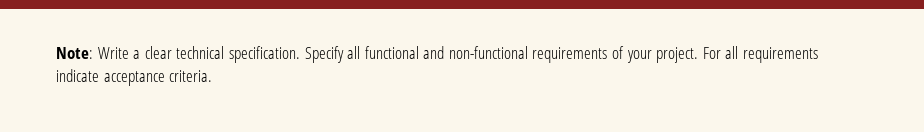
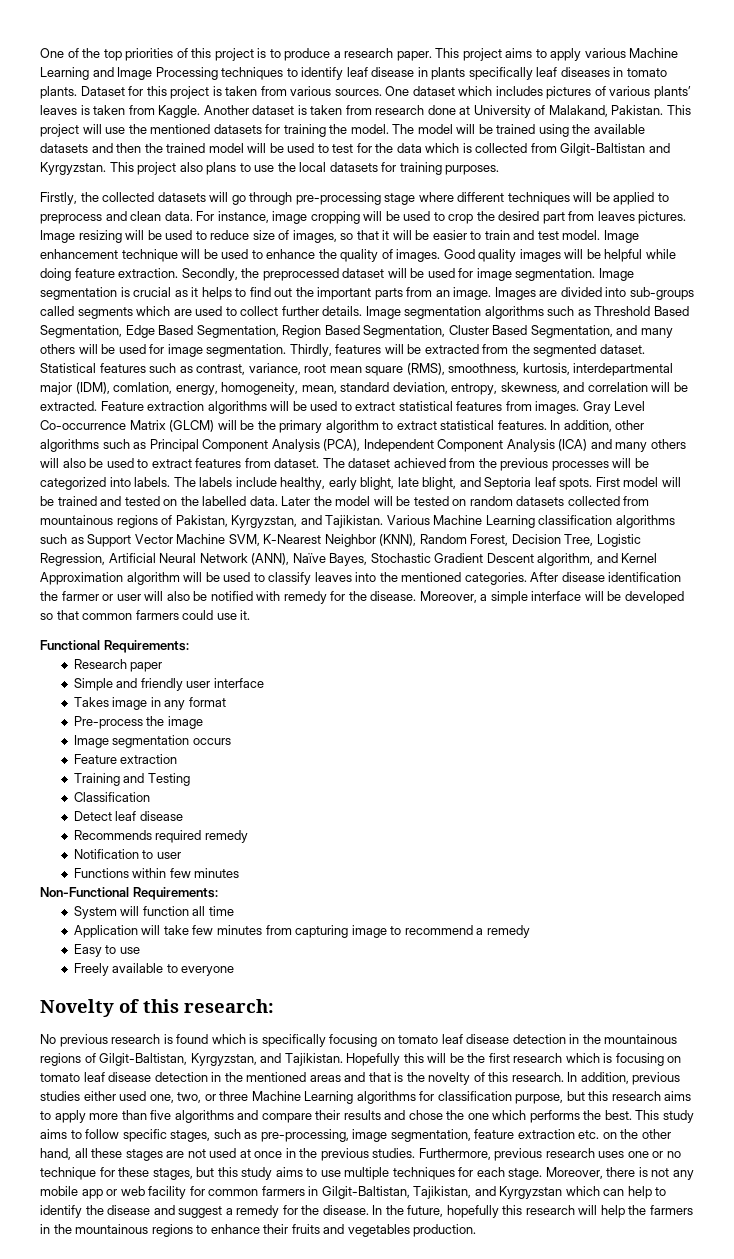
- Note: Write a clear technical specification. Specify all functional and non-functional requirements of your project. For all requirements indicate acceptance criteria.
+ One of the top priorities of this project is to produce a research paper. This project aims to apply various Machine Learning and Image Processing techniques to identify leaf disease in plants specifically leaf diseases in tomato plants. Dataset for this project is taken from various sources. One dataset which includes pictures of various plants’ leaves is taken from Kaggle. Another dataset is taken from research done at University of Malakand, Pakistan. This project will use the mentioned datasets for training the model. The model will be trained using the available datasets and then the trained model will be used to test for the data which is collected from Gilgit-Baltistan and Kyrgyzstan. This project also plans to use the local datasets for training purposes.
+ Firstly, the collected datasets will go through pre-processing stage where different techniques will be applied to preprocess and clean data. For instance, image cropping will be used to crop the desired part from leaves pictures. Image resizing will be used to reduce size of images, so that it will be easier to train and test model. Image enhancement technique will be used to enhance the quality of images. Good quality images will be helpful while doing feature extraction. Secondly, the preprocessed dataset will be used for image segmentation. Image segmentation is crucial as it helps to find out the important parts from an image. Images are divided into sub-groups called segments which are used to collect further details. Image segmentation algorithms such as Threshold Based Segmentation, Edge Based Segmentation, Region Based Segmentation, Cluster Based Segmentation, and many others will be used for image segmentation. Thirdly, features will be extracted from the segmented dataset. Statistical features such as contrast, variance, root mean square (RMS), smoothness, kurtosis, interdepartmental major (IDM), comlation, energy, homogeneity, mean, standard deviation, entropy, skewness, and correlation will be extracted. Feature extraction algorithms will be used to extract statistical features from images. Gray Level Co-occurrence Matrix (GLCM) will be the primary algorithm to extract statistical features. In addition, other algorithms such as Principal Component Analysis (PCA), Independent Component Analysis (ICA) and many others will also be used to extract features from dataset. The dataset achieved from the previous processes will be categorized into labels. The labels include healthy, early blight, late blight, and Septoria leaf spots. First model will be trained and tested on the labelled data. Later the model will be tested on random datasets collected from mountainous regions of Pakistan, Kyrgyzstan, and Tajikistan. Various Machine Learning classification algorithms such as Support Vector Machine SVM, K-Nearest Neighbor (KNN), Random Forest, Decision Tree, Logistic Regression, Artificial Neural Network (ANN), Naïve Bayes, Stochastic Gradient Descent algorithm, and Kernel Approximation algorithm will be used to classify leaves into the mentioned categories. After disease identification the farmer or user will also be notified with remedy for the disease. Moreover, a simple interface will be developed so that common farmers could use it.
+ Functional Requirements:
+ Research paper
+ Simple and friendly user interface
+ Takes image in any format
+ Pre-process the image
+ Image segmentation occurs
+ Feature extraction
+ Training and Testing
+ Classification
+ Detect leaf disease
+ Recommends required remedy
+ Notification to user
+ Functions within few minutes
+ Non-Functional Requirements:
+ System will function all time
+ Application will take few minutes from capturing image to recommend a remedy
+ Easy to use
+ Freely available to everyone
+ Novelty of this research:
+ No previous research is found which is specifically focusing on tomato leaf disease detection in the mountainous regions of Gilgit-Baltistan, Kyrgyzstan, and Tajikistan. Hopefully this will be the first research which is focusing on tomato leaf disease detection in the mentioned areas and that is the novelty of this research. In addition, previous studies either used one, two, or three Machine Learning algorithms for classification purpose, but this research aims to apply more than five algorithms and compare their results and chose the one which performs the best. This study aims to follow specific stages, such as pre-processing, image segmentation, feature extraction etc. on the other hand, all these stages are not used at once in the previous studies. Furthermore, previous research uses one or no technique for these stages, but this study aims to use multiple techniques for each stage. Moreover, there is not any mobile app or web facility for common farmers in Gilgit-Baltistan, Tajikistan, and Kyrgyzstan which can help to identify the disease and suggest a remedy for the disease. In the future, hopefully this research will help the farmers in the mountainous regions to enhance their fruits and vegetables production.

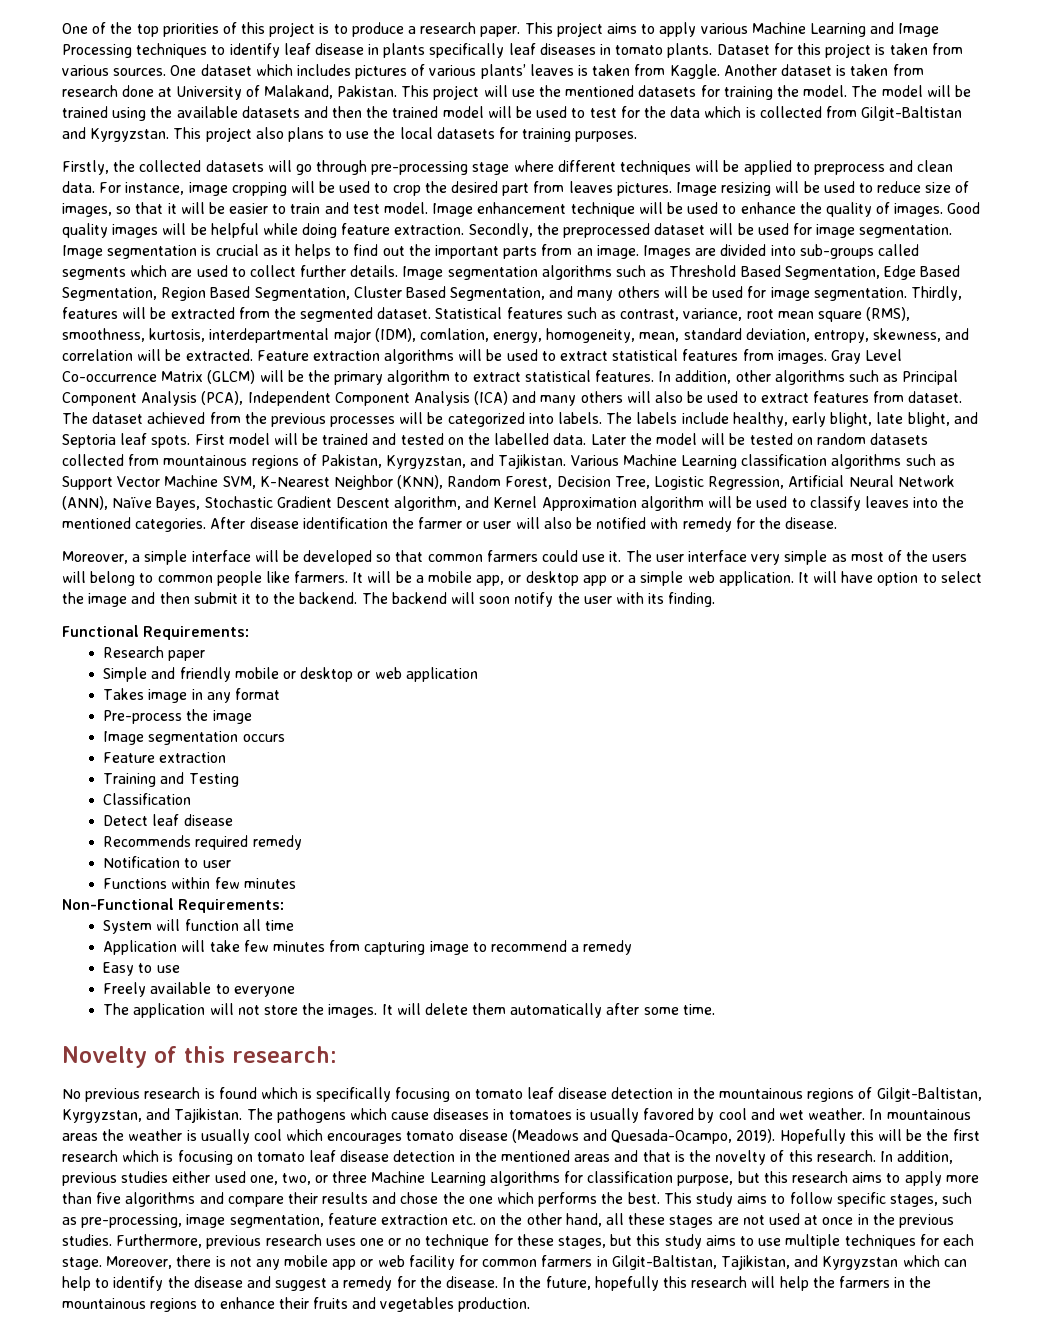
- After disease identification the farmer or user will also be notified with remedy for the disease. Moreover, a simple interface will be developed so that common farmers could use it.
+ After disease identification the farmer or user will also be notified with remedy for the disease.
+ Moreover, a simple interface will be developed so that common farmers could use it. The user interface very simple as most of the users will belong to common people like farmers. It will be a mobile app, or desktop app or a simple web application. It will have option to select the image and then submit it to the backend. The backend will soon notify the user with its finding.
- Simple and friendly user interface
+ Simple and friendly mobile or desktop or web application
+ The application will not store the images. It will delete them automatically after some time.
+ The pathogens which cause diseases in tomatoes is usually favored by cool and wet weather. In mountainous areas the weather is usually cool which encourages tomato disease (Meadows and Quesada-Ocampo, 2019).

